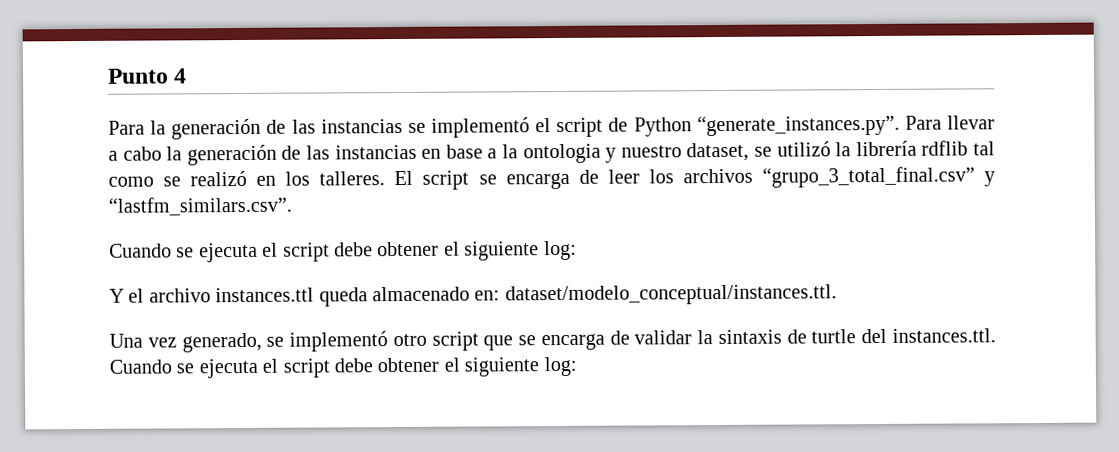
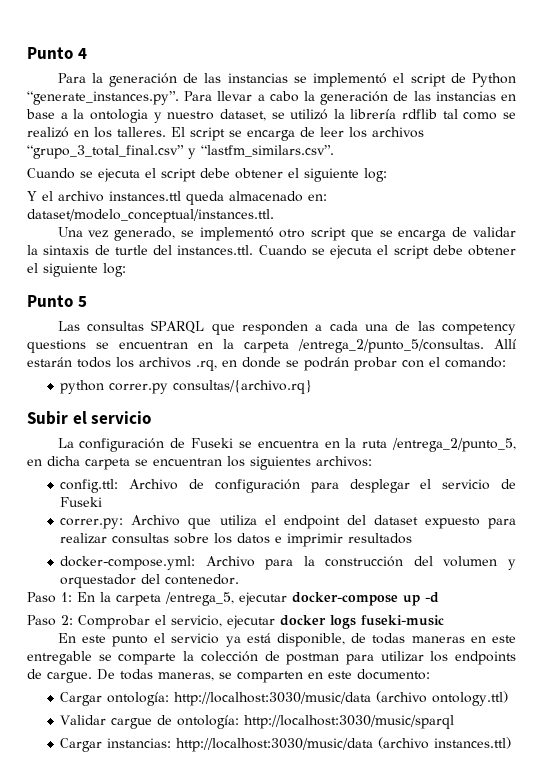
+ Punto 5
+ Las consultas SPARQL que responden a cada una de las competency questions se encuentran en la carpeta /entrega_2/punto_5/consultas. Allí estarán todos los archivos .rq, en donde se podrán probar con el comando:
+ python correr.py consultas/{archivo.rq}
+ Subir el servicio
+ La configuración de Fuseki se encuentra en la ruta /entrega_2/punto_5, en dicha carpeta se encuentran los siguientes archivos:
+ config.ttl: Archivo de configuración para desplegar el servicio de Fuseki
+ correr.py: Archivo que utiliza el endpoint del dataset expuesto para realizar consultas sobre los datos e imprimir resultados
+ docker-compose.yml: Archivo para la construcción del volumen y orquestador del contenedor.
+ Paso 1: En la carpeta /entrega_5, ejecutar docker-compose up -d
+ Paso 2: Comprobar el servicio, ejecutar docker logs fuseki-music
+ En este punto el servicio ya está disponible, de todas maneras en este entregable se comparte la colección de postman para utilizar los endpoints de cargue. De todas maneras, se comparten en este documento:
+ Cargar ontología: http://localhost:3030/music/data (archivo ontology.ttl)
+ Validar cargue de ontología: http://localhost:3030/music/sparql
+ Cargar instancias: http://localhost:3030/music/data (archivo instances.ttl)

